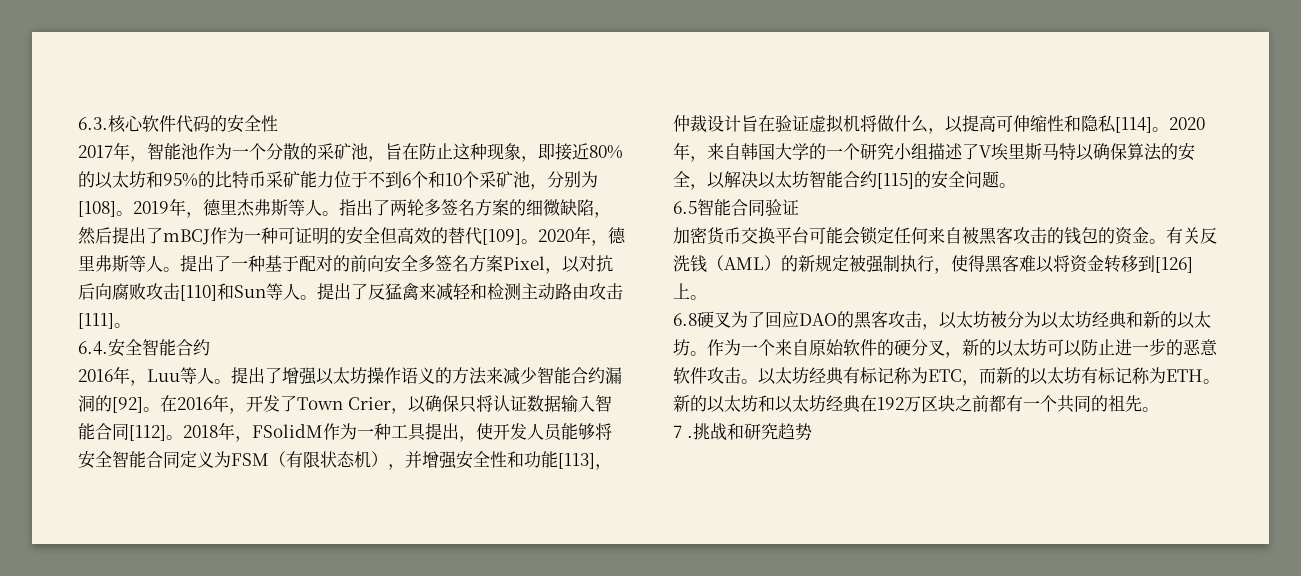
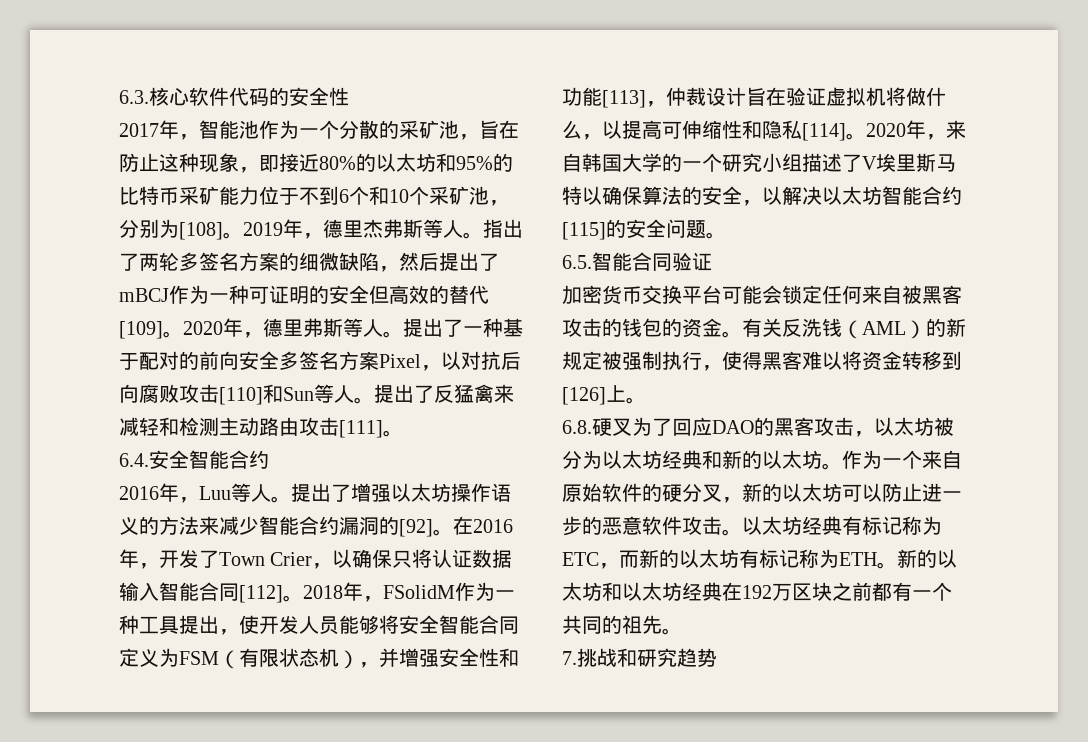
- 6.5智能合同验证
+ 6.5.智能合同验证
- 6.8硬叉为了回应DAO的黑客攻击，以太坊被分为以太坊经典和新的以太坊。
+ 6.8.硬叉为了回应DAO的黑客攻击，以太坊被分为以太坊经典和新的以太坊。
- 7 .挑战和研究趋势
+ 7.挑战和研究趋势

